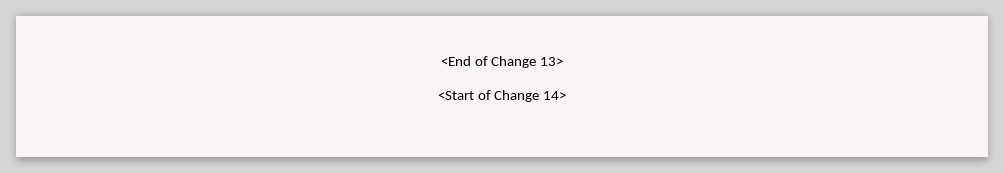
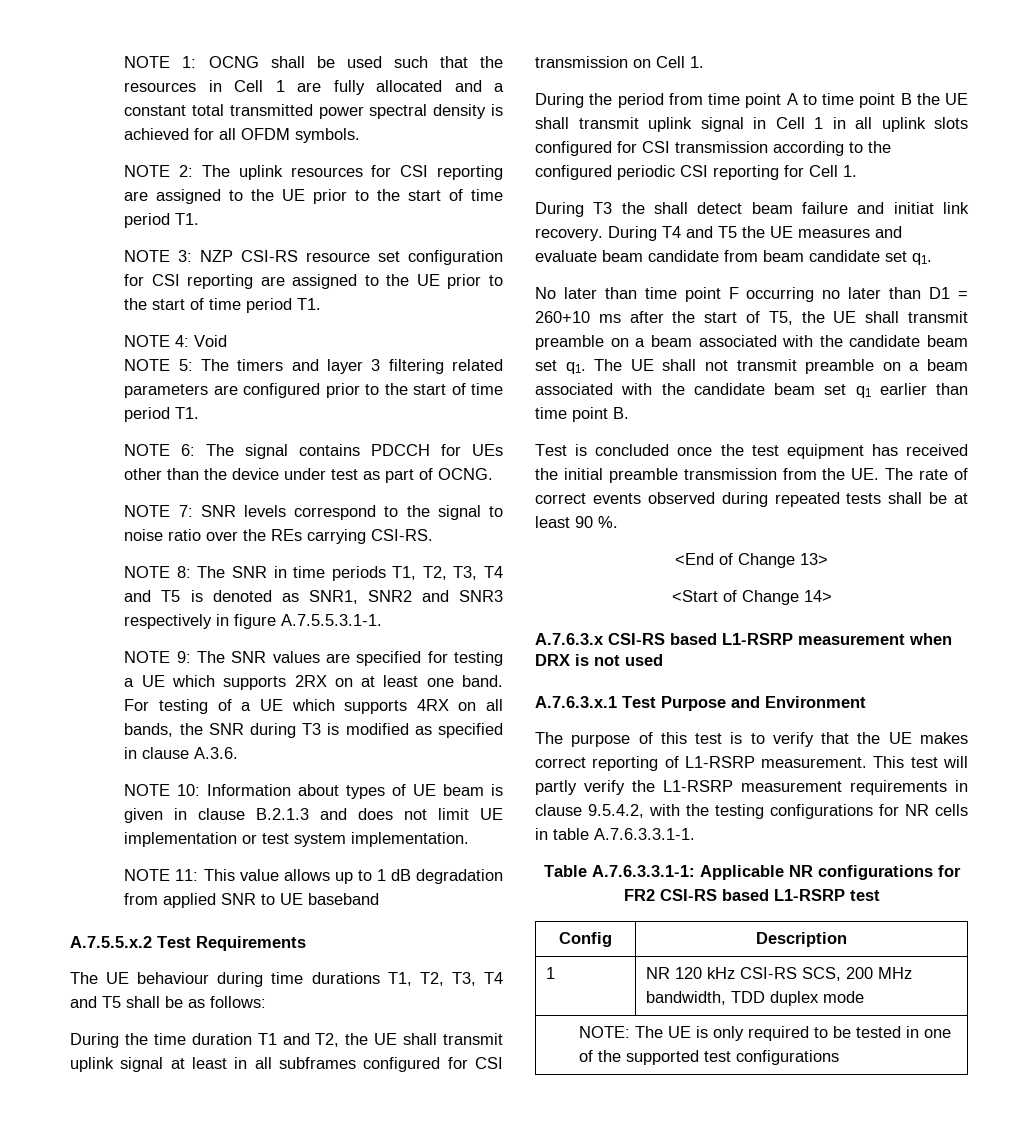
+ NOTE 1: OCNG shall be used such that the resources in Cell 1 are fully allocated and a constant total transmitted power spectral density is achieved for all OFDM symbols.
+ NOTE 2: The uplink resources for CSI reporting are assigned to the UE prior to the start of time period T1.
+ NOTE 3: NZP CSI-RS resource set configuration for CSI reporting are assigned to the UE prior to the start of time period T1.
+ NOTE 4: Void
+ NOTE 5: The timers and layer 3 filtering related parameters are configured prior to the start of time period T1.
+ NOTE 6: The signal contains PDCCH for UEs other than the device under test as part of OCNG.
+ NOTE 7: SNR levels correspond to the signal to noise ratio over the REs carrying CSI-RS.
+ NOTE 8: The SNR in time periods T1, T2, T3, T4 and T5 is denoted as SNR1, SNR2 and SNR3 respectively in figure A.7.5.5.3.1-1.
+ NOTE 9: The SNR values are specified for testing a UE which supports 2RX on at least one band. For testing of a UE which supports 4RX on all bands, the SNR during T3 is modified as specified in clause A.3.6.
+ NOTE 10: Information about types of UE beam is given in clause B.2.1.3 and does not limit UE implementation or test system implementation.
+ NOTE 11: This value allows up to 1 dB degradation from applied SNR to UE baseband
+ A.7.5.5.x.2 Test Requirements
+ The UE behaviour during time durations T1, T2, T3, T4 and T5 shall be as follows:
+ During the time duration T1 and T2, the UE shall transmit uplink signal at least in all subframes configured for CSI transmission on Cell 1.
+ During the period from time point A to time point B the UE shall transmit uplink signal in Cell 1 in all uplink slots configured for CSI transmission according to the configured periodic CSI reporting for Cell 1.
+ During T3 the shall detect beam failure and initiat link recovery. During T4 and T5 the UE measures and evaluate beam candidate from beam candidate set q1.
+ No later than time point F occurring no later than D1 = 260+10 ms after the start of T5, the UE shall transmit preamble on a beam associated with the candidate beam set q1. The UE shall not transmit preamble on a beam associated with the candidate beam set q1 earlier than time point B.
+ Test is concluded once the test equipment has received the initial preamble transmission from the UE. The rate of correct events observed during repeated tests shall be at least 90 %.
+ A.7.6.3.x CSI-RS based L1-RSRP measurement when DRX is not used
+ A.7.6.3.x.1 Test Purpose and Environment
+ The purpose of this test is to verify that the UE makes correct reporting of L1-RSRP measurement. This test will partly verify the L1-RSRP measurement requirements in clause 9.5.4.2, with the testing configurations for NR cells in table A.7.6.3.3.1-1.
+ Table A.7.6.3.3.1-1: Applicable NR configurations for FR2 CSI-RS based L1-RSRP test
+ Config | Description
+ 1 | NR 120 kHz CSI-RS SCS, 200 MHz bandwidth, TDD duplex mode
+ NOTE: The UE is only required to be tested in one of the supported test configurations

